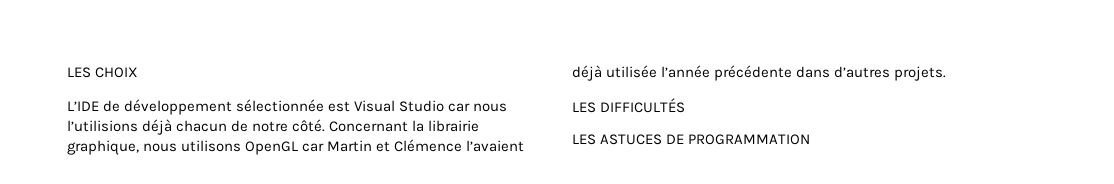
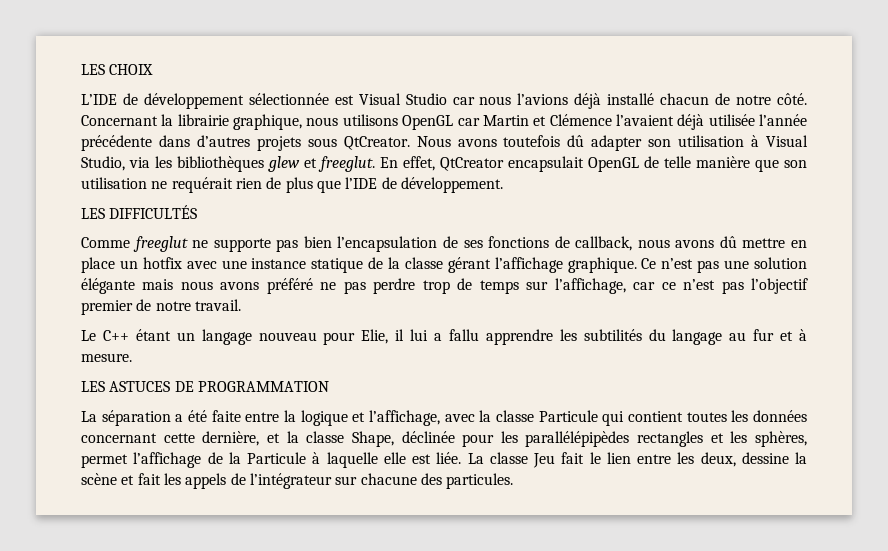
- L’IDE de développement sélectionnée est Visual Studio car nous l’utilisions déjà chacun de notre côté.
+ L’IDE de développement sélectionnée est Visual Studio car nous l’avions déjà installé chacun de notre côté.
- Concernant la librairie graphique, nous utilisons OpenGL car Martin et Clémence l’avaient déjà utilisée l’année précédente dans d’autres projets.
+ Concernant la librairie graphique, nous utilisons OpenGL car Martin et Clémence l’avaient déjà utilisée l’année précédente dans d’autres projets sous QtCreator. Nous avons toutefois dû adapter son utilisation à Visual Studio, via les bibliothèques glew et freeglut. En effet, QtCreator encapsulait OpenGL de telle manière que son utilisation ne requérait rien de plus que l’IDE de développement.
  LES DIFFICULTÉS
+ Comme freeglut ne supporte pas bien l’encapsulation de ses fonctions de callback, nous avons dû mettre en place un hotfix avec une instance statique de la classe gérant l’affichage graphique. Ce n’est pas une solution élégante mais nous avons préféré ne pas perdre trop de temps sur l’affichage, car ce n’est pas l’objectif premier de notre travail.
+ Le C++ étant un langage nouveau pour Elie, il lui a fallu apprendre les subtilités du langage au fur et à mesure.
  LES ASTUCES DE PROGRAMMATION
+ La séparation a été faite entre la logique et l’affichage, avec la classe Particule qui contient toutes les données concernant cette dernière, et la classe Shape, déclinée pour les parallélépipèdes rectangles et les sphères, permet l’affichage de la Particule à laquelle elle est liée. La classe Jeu fait le lien entre les deux, dessine la scène et fait les appels de l’intégrateur sur chacune des particules.

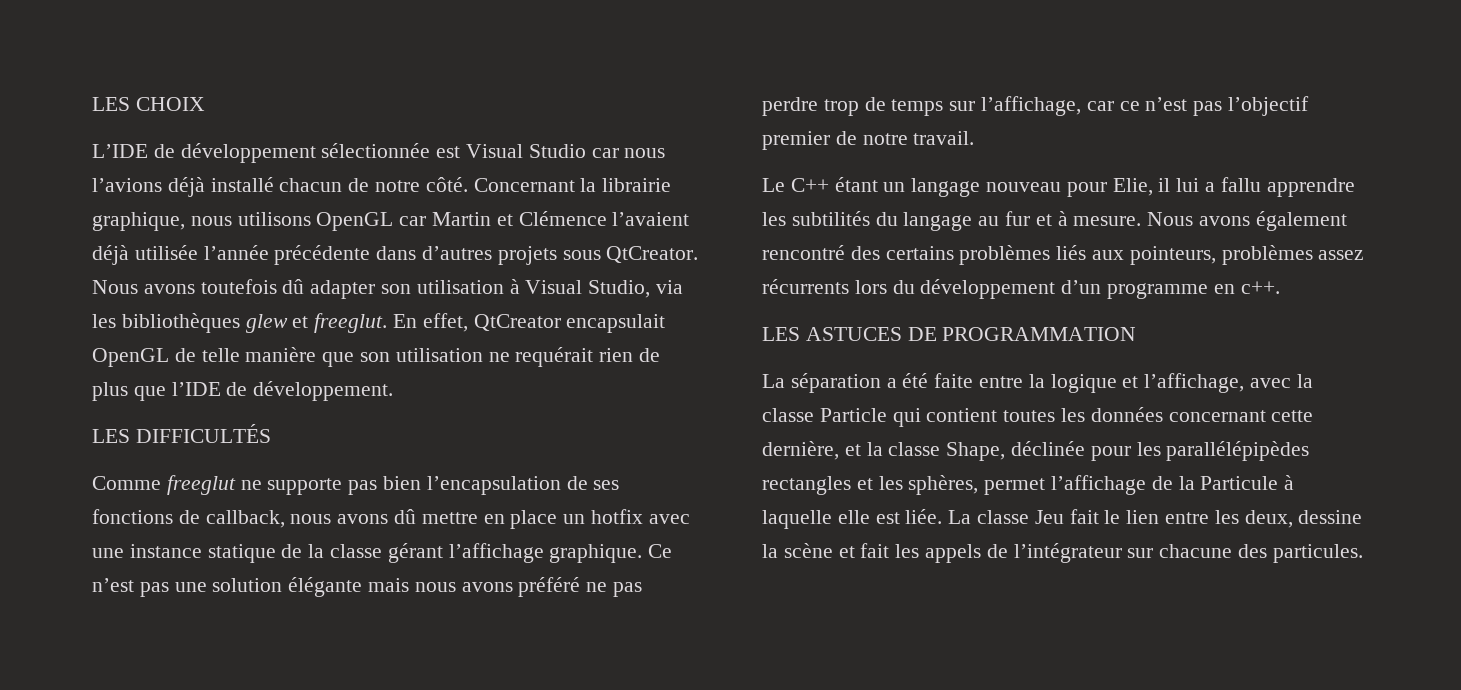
+ Nous avons également rencontré des certains problèmes liés aux pointeurs, problèmes assez récurrents lors du développement d’un programme en c++.
- La séparation a été faite entre la logique et l’affichage, avec la classe Particule qui contient toutes les données concernant cette dernière, et la classe Shape, déclinée pour les parallélépipèdes rectangles et les sphères, permet l’affichage de la Particule à laquelle elle est liée.
+ La séparation a été faite entre la logique et l’affichage, avec la classe Particle qui contient toutes les données concernant cette dernière, et la classe Shape, déclinée pour les parallélépipèdes rectangles et les sphères, permet l’affichage de la Particule à laquelle elle est liée.

